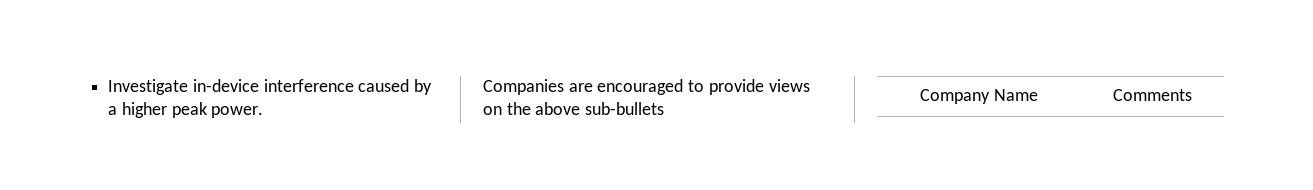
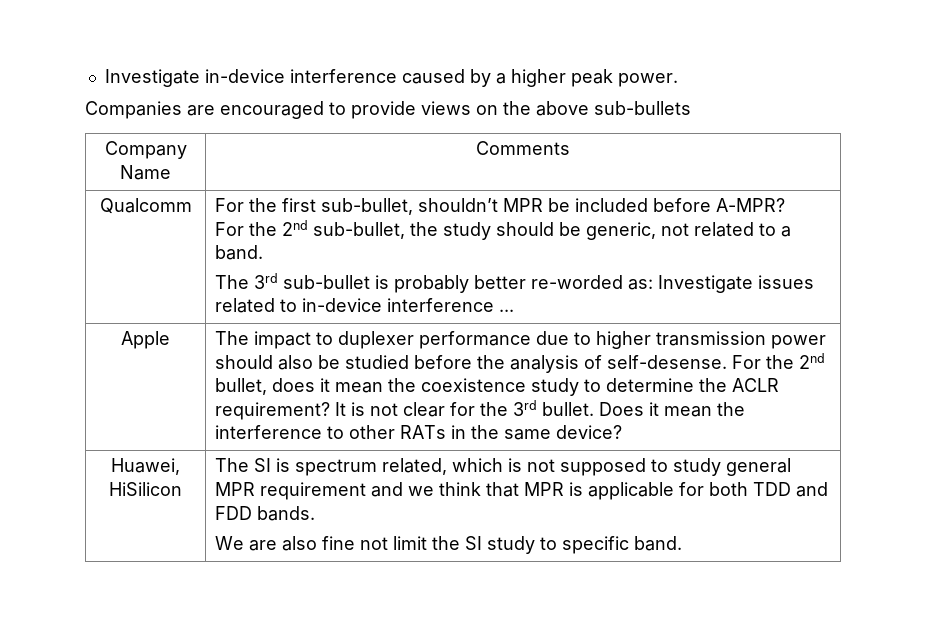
+ Qualcomm | For the first sub-bullet, shouldn’t MPR be included before A-MPR?
+ For the 2nd sub-bullet, the study should be generic, not related to a band.
+ The 3rd sub-bullet is probably better re-worded as: Investigate issues related to in-device interference ...
+ Apple | The impact to duplexer performance due to higher transmission power should also be studied before the analysis of self-desense. For the 2nd bullet, does it mean the coexistence study to determine the ACLR requirement? It is not clear for the 3rd bullet. Does it mean the interference to other RATs in the same device?
+ Huawei, HiSilicon | The SI is spectrum related, which is not supposed to study general MPR requirement and we think that MPR is applicable for both TDD and FDD bands.
+ We are also fine not limit the SI study to specific band.

